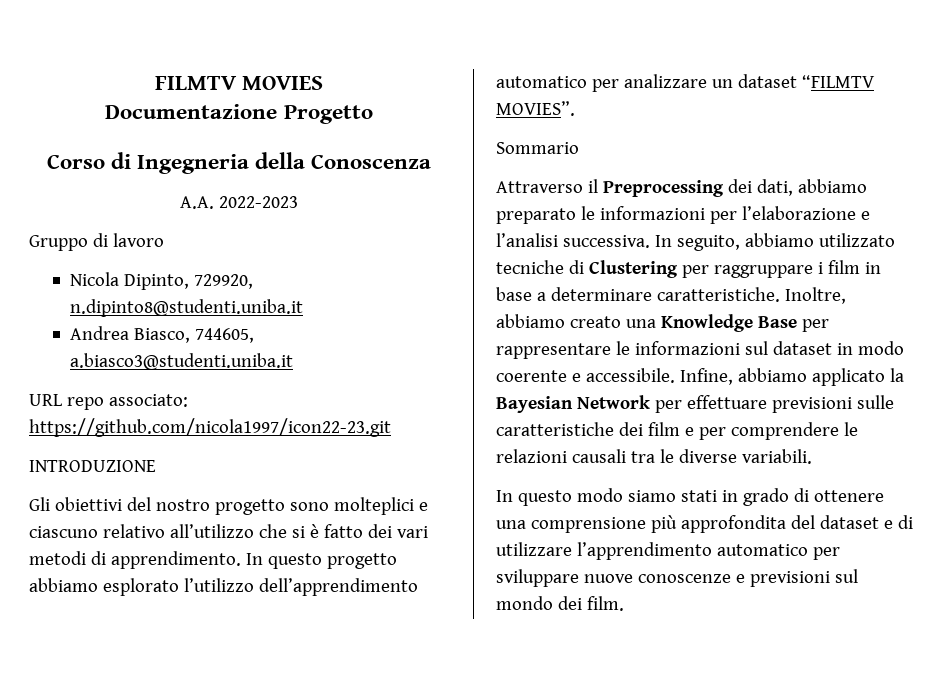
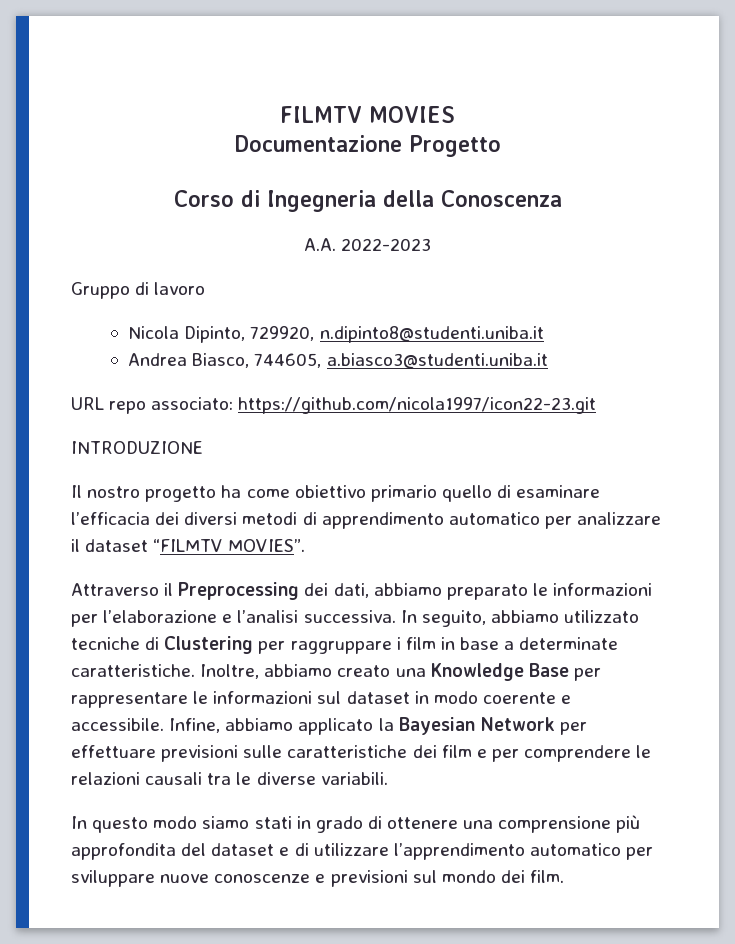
- Gli obiettivi del nostro progetto sono molteplici e ciascuno relativo all’utilizzo che si è fatto dei vari metodi di apprendimento. In questo progetto abbiamo esplorato l’utilizzo dell’apprendimento automatico per analizzare un dataset “FILMTV MOVIES”.
+ Il nostro progetto ha come obiettivo primario quello di esaminare l’efficacia dei diversi metodi di apprendimento automatico per analizzare il dataset “FILMTV MOVIES”.
- Sommario
- In seguito, abbiamo utilizzato tecniche di Clustering per raggruppare i film in base a determinare caratteristiche.
+ In seguito, abbiamo utilizzato tecniche di Clustering per raggruppare i film in base a determinate caratteristiche.

